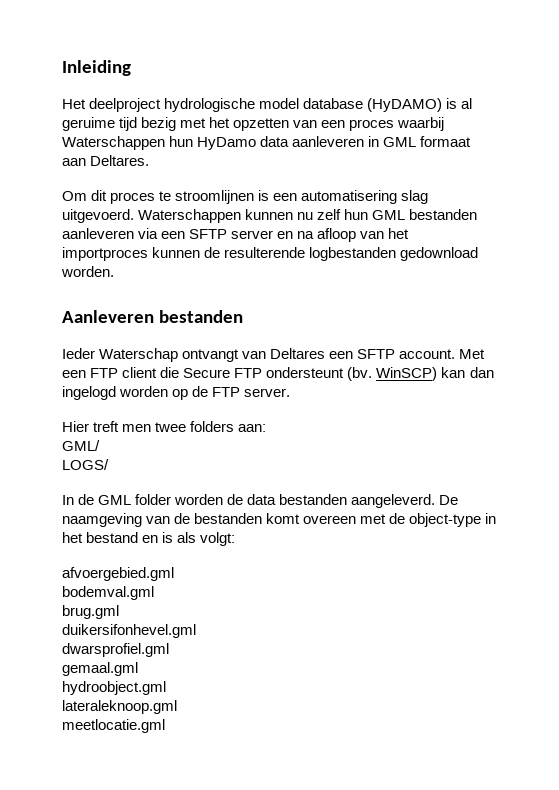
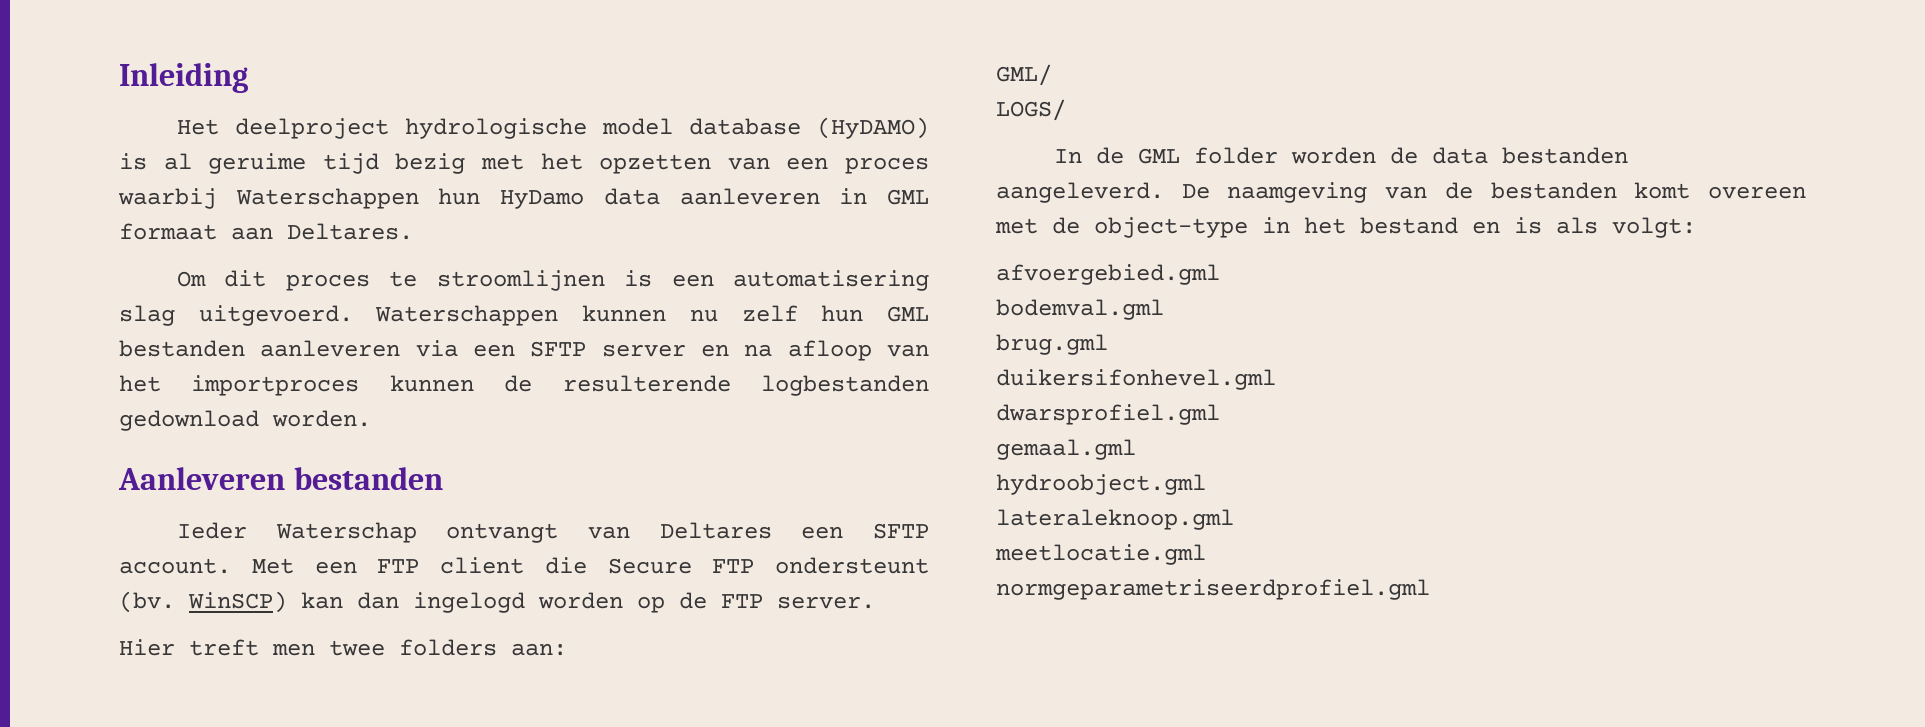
+ normgeparametriseerdprofiel.gml

